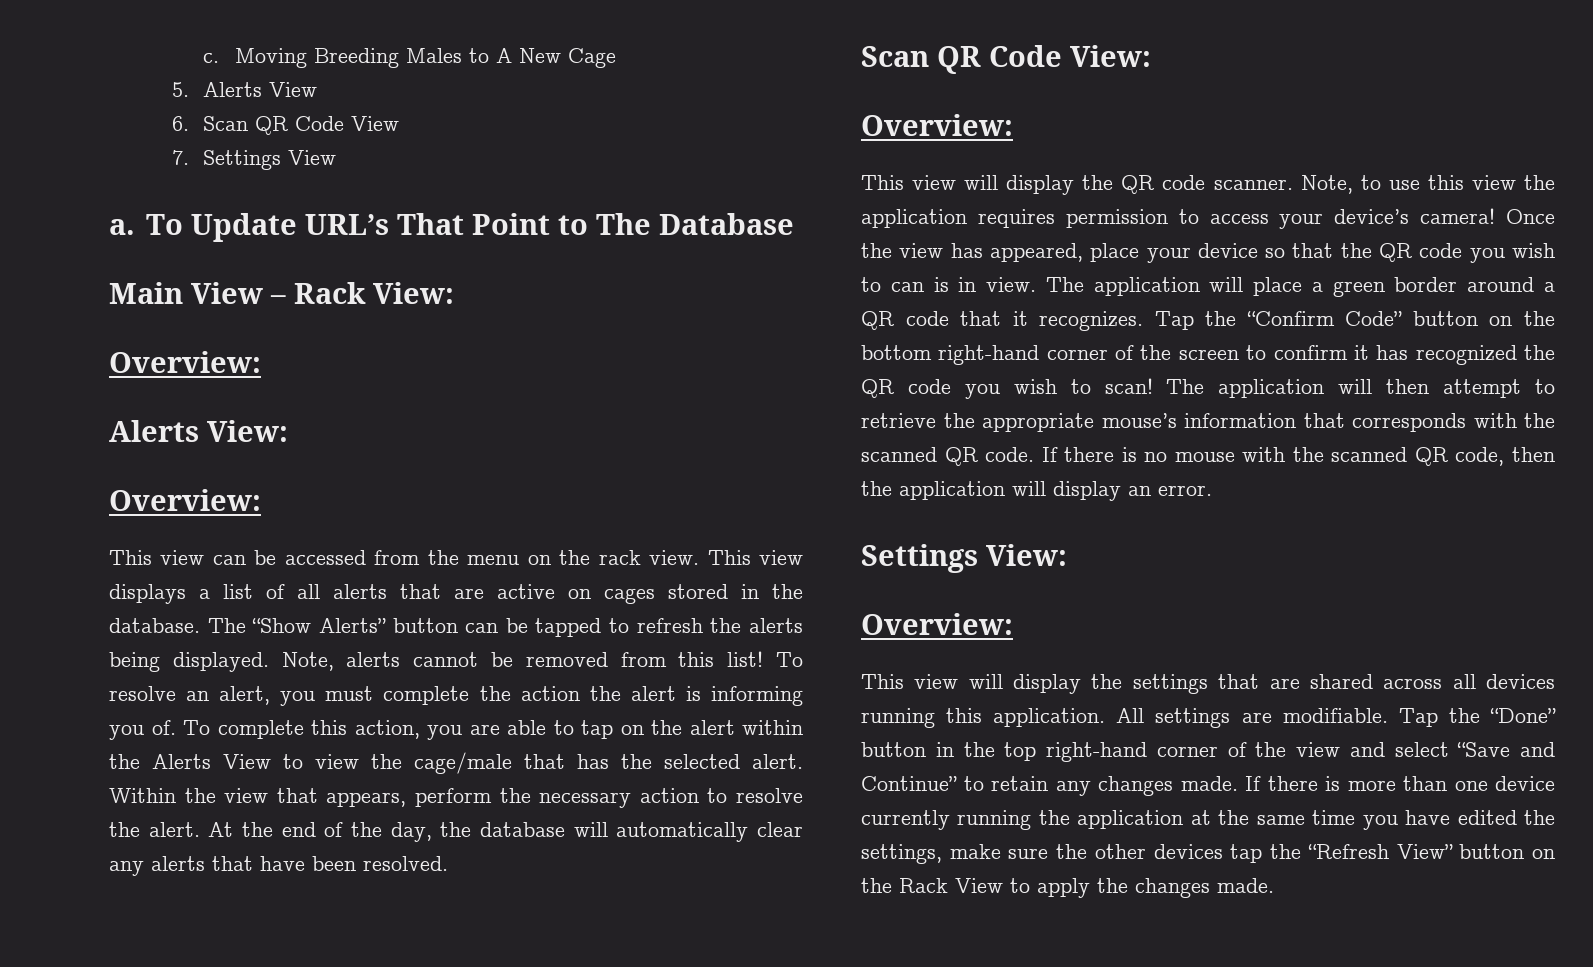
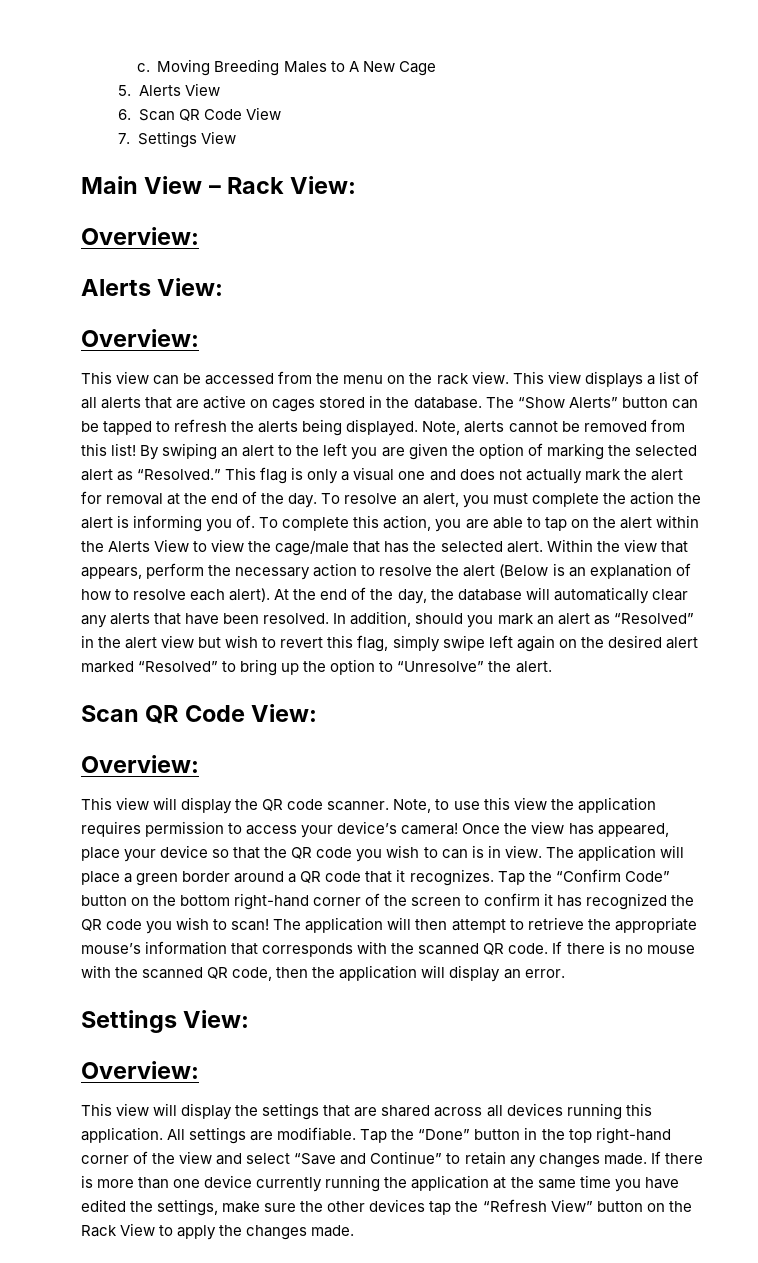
- a. To Update URL’s That Point to The Database
+ By swiping an alert to the left you are given the option of marking the selected alert as “Resolved.” This flag is only a visual one and does not actually mark the alert for removal at the end of the day.
- Within the view that appears, perform the necessary action to resolve the alert.
+ Within the view that appears, perform the necessary action to resolve the alert (Below is an explanation of how to resolve each alert).
+ In addition, should you mark an alert as “Resolved” in the alert view but wish to revert this flag, simply swipe left again on the desired alert marked “Resolved” to bring up the option to “Unresolve” the alert.

